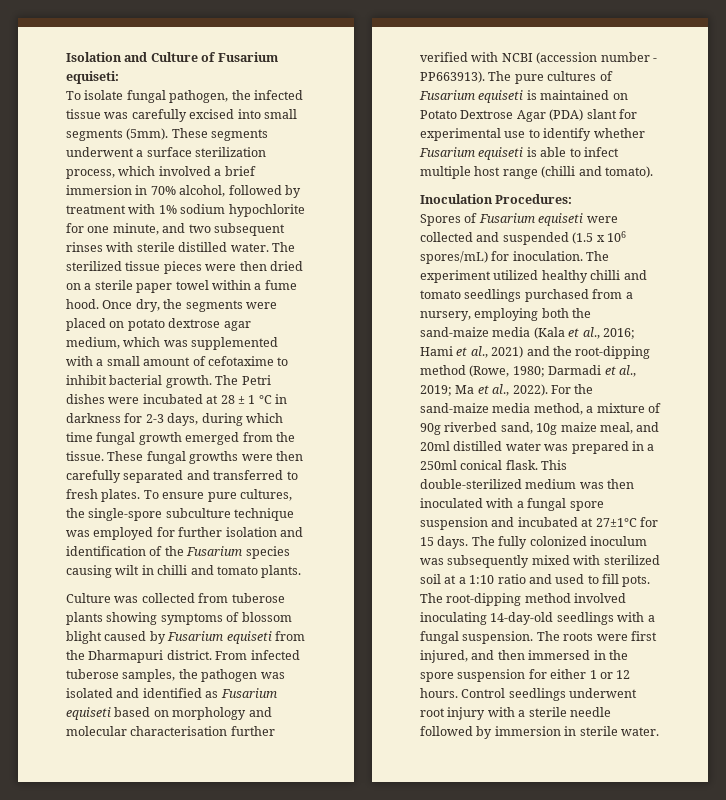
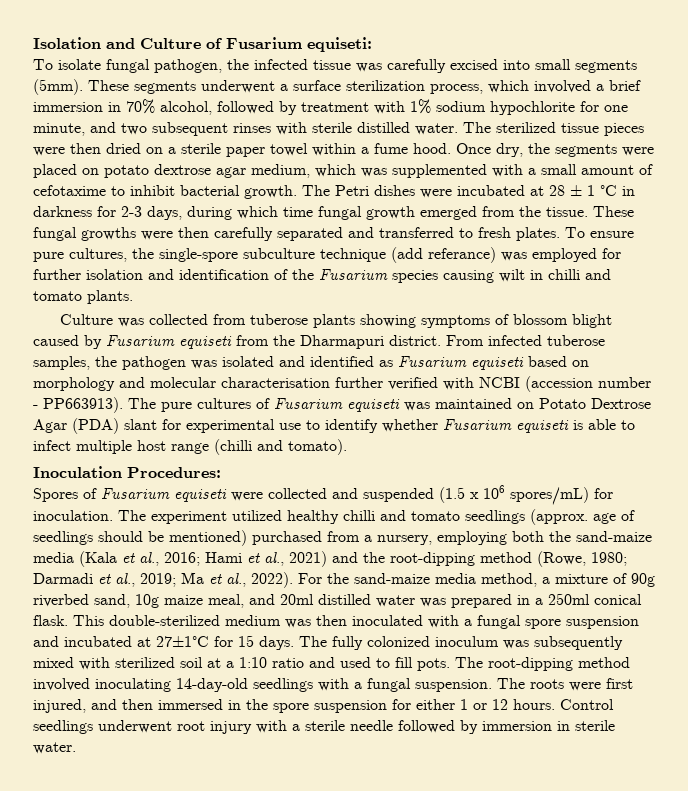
- To ensure pure cultures, the single-spore subculture technique was employed for further isolation and identification of the Fusarium species causing wilt in chilli and tomato plants.
+ To ensure pure cultures, the single-spore subculture technique (add referance) was employed for further isolation and identification of the Fusarium species causing wilt in chilli and tomato plants.
- The pure cultures of Fusarium equiseti is maintained on Potato Dextrose Agar (PDA) slant for experimental use to identify whether Fusarium equiseti is able to infect multiple host range (chilli and tomato).
+ The pure cultures of Fusarium equiseti was maintained on Potato Dextrose Agar (PDA) slant for experimental use to identify whether Fusarium equiseti is able to infect multiple host range (chilli and tomato).
- The experiment utilized healthy chilli and tomato seedlings purchased from a nursery, employing both the sand-maize media (Kala et al., 2016; Hami et al., 2021) and the root-dipping method (Rowe, 1980; Darmadi et al., 2019; Ma et al., 2022).
+ The experiment utilized healthy chilli and tomato seedlings (approx. age of seedlings should be mentioned) purchased from a nursery, employing both the sand-maize media (Kala et al., 2016; Hami et al., 2021) and the root-dipping method (Rowe, 1980; Darmadi et al., 2019; Ma et al., 2022).

